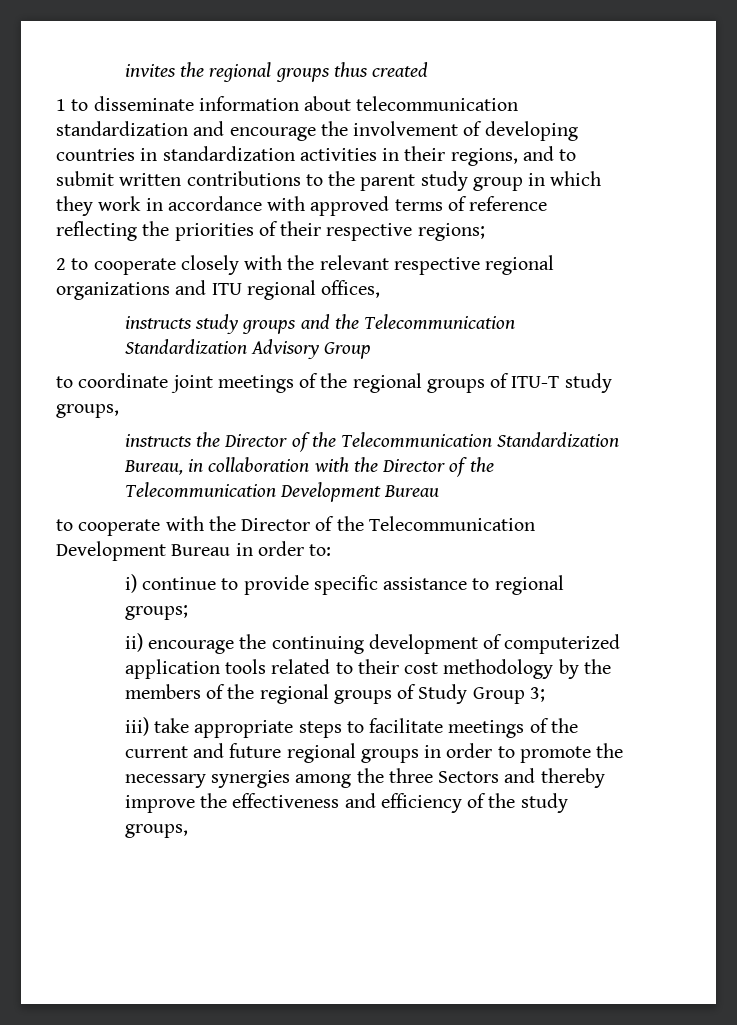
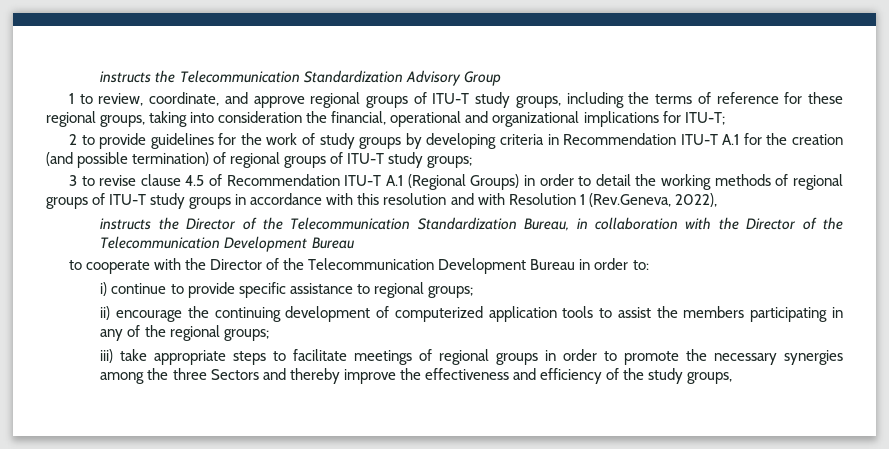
- invites the regional groups thus created
- 1 to disseminate information about telecommunication standardization and encourage the involvement of developing countries in standardization activities in their regions, and to submit written contributions to the parent study group in which they work in accordance with approved terms of reference reflecting the priorities of their respective regions;
- 2 to cooperate closely with the relevant respective regional organizations and ITU regional offices,
- instructs study groups and the Telecommunication Standardization Advisory Group
+ instructs the Telecommunication Standardization Advisory Group
- to coordinate joint meetings of the regional groups of ITU-T study groups,
+ 1 to review, coordinate, and approve regional groups of ITU-T study groups, including the terms of reference for these regional groups, taking into consideration the financial, operational and organizational implications for ITU-T;
+ 2 to provide guidelines for the work of study groups by developing criteria in Recommendation ITU-T A.1 for the creation (and possible termination) of regional groups of ITU-T study groups;
+ 3 to revise clause 4.5 of Recommendation ITU-T A.1 (Regional Groups) in order to detail the working methods of regional groups of ITU-T study groups in accordance with this resolution and with Resolution 1 (Rev.Geneva, 2022),
- ii) encourage the continuing development of computerized application tools related to their cost methodology by the members of the regional groups of Study Group 3;
+ ii) encourage the continuing development of computerized application tools to assist the members participating in any of the regional groups;
- iii) take appropriate steps to facilitate meetings of the current and future regional groups in order to promote the necessary synergies among the three Sectors and thereby improve the effectiveness and efficiency of the study groups,
+ iii) take appropriate steps to facilitate meetings of regional groups in order to promote the necessary synergies among the three Sectors and thereby improve the effectiveness and efficiency of the study groups,

